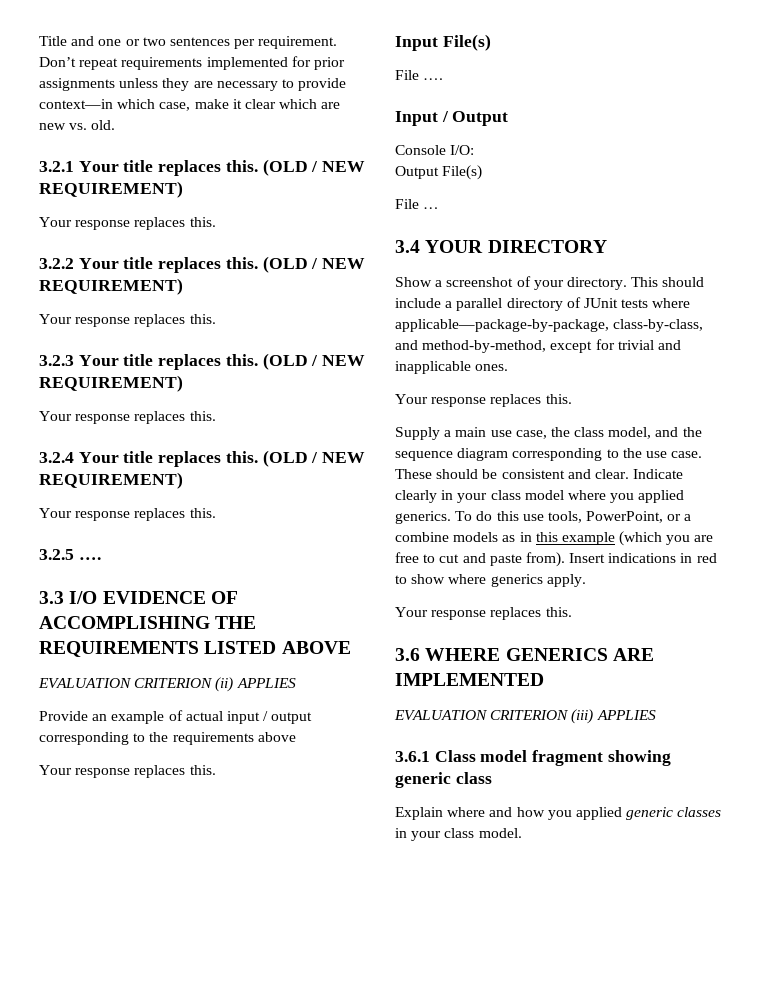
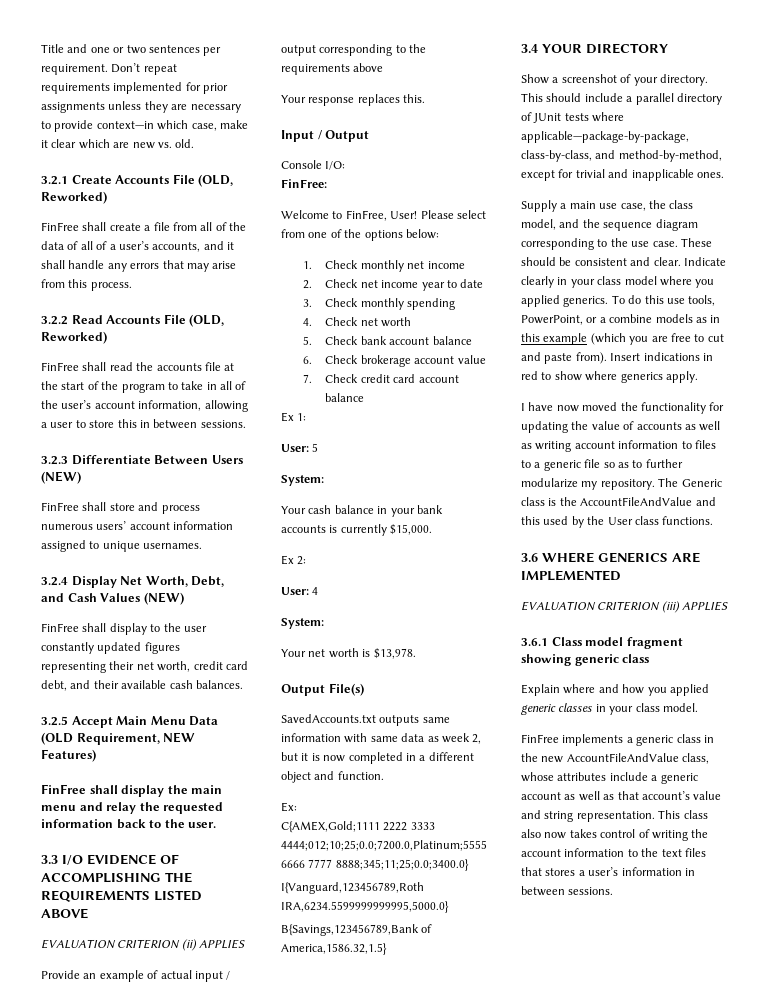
- 3.2.1 Your title replaces this. (OLD / NEW REQUIREMENT)
- Your response replaces this.
- 3.2.2 Your title replaces this. (OLD / NEW REQUIREMENT)
- Your response replaces this.
- 3.2.3 Your title replaces this. (OLD / NEW REQUIREMENT)
- Your response replaces this.
- 3.2.4 Your title replaces this. (OLD / NEW REQUIREMENT)
- Your response replaces this.
- 3.2.5 ….
+ 3.2.1 Create Accounts File (OLD, Reworked)
+ FinFree shall create a file from all of the data of all of a user’s accounts, and it shall handle any errors that may arise from this process.
+ 3.2.2 Read Accounts File (OLD, Reworked)
+ FinFree shall read the accounts file at the start of the program to take in all of the user’s account information, allowing a user to store this in between sessions.
+ 3.2.3 Differentiate Between Users (NEW)
+ FinFree shall store and process numerous users’ account information assigned to unique usernames.
+ 3.2.4 Display Net Worth, Debt, and Cash Values (NEW)
+ FinFree shall display to the user constantly updated figures representing their net worth, credit card debt, and their available cash balances.
+ 3.2.5 Accept Main Menu Data (OLD Requirement, NEW Features)
+ FinFree shall display the main menu and relay the requested information back to the user.
- Input File(s)
- File ….
+ FinFree:
+ Welcome to FinFree, User! Please select from one of the options below:
+ 1. Check monthly net income
+ 2. Check net income year to date
+ 3. Check monthly spending
+ 4. Check net worth
+ 5. Check bank account balance
+ 6. Check brokerage account value
+ 7. Check credit card account balance
+ Ex 1:
+ User: 5
+ System:
+ Your cash balance in your bank accounts is currently $15,000.
+ Ex 2:
+ User: 4
+ System:
+ Your net worth is $13,978.
  Output File(s)
- File …
+ SavedAccounts.txt outputs same information with same data as week 2, but it is now completed in a different object and function.
+ Ex:
+ C{AMEX,Gold;1111 2222 3333 4444;012;10;25;0.0;7200.0,Platinum;5555 6666 7777 8888;345;11;25;0.0;3400.0}
+ I{Vanguard,123456789,Roth IRA,6234.5599999999995,5000.0}
+ B{Savings,123456789,Bank of America,1586.32,1.5}
  This should include a parallel directory of JUnit tests where applicable—package-by-package, class-by-class, and method-by-method, except for trivial and inapplicable ones.
- Your response replaces this.
  Insert indications in red to show where generics apply.
- Your response replaces this.
+ I have now moved the functionality for updating the value of accounts as well as writing account information to files to a generic file so as to further modularize my repository. The Generic class is the AccountFileAndValue and this used by the User class functions.
+ FinFree implements a generic class in the new AccountFileAndValue class, whose attributes include a generic account as well as that account’s value and string representation. This class also now takes control of writing the account information to the text files that stores a user’s information in between sessions.

